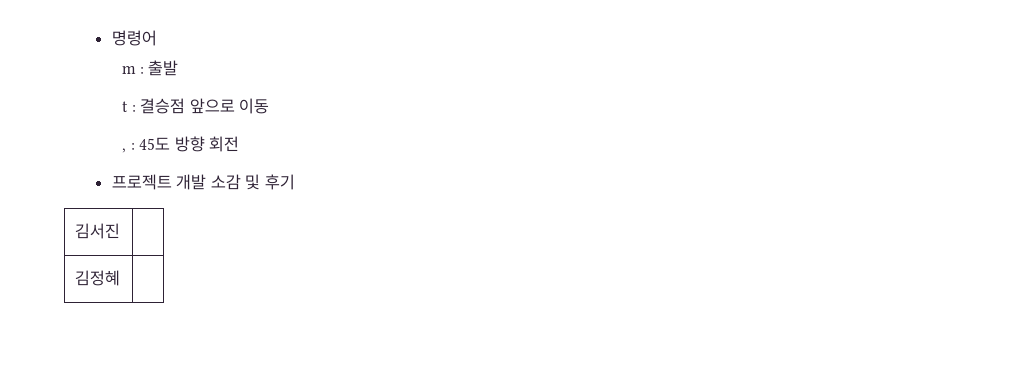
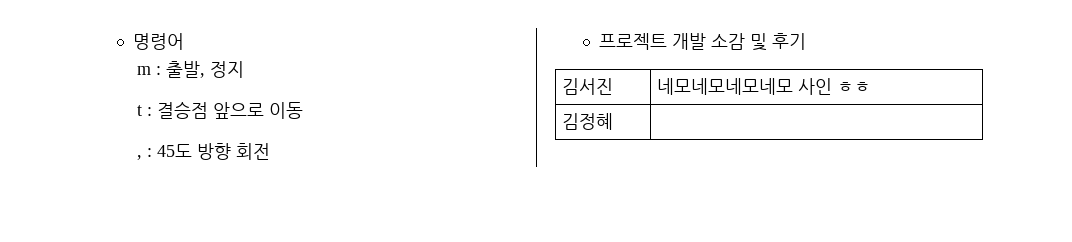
- m : 출발
+ m : 출발, 정지
- 김서진 |
+ 김서진 | 네모네모네모네모 사인 ㅎㅎ

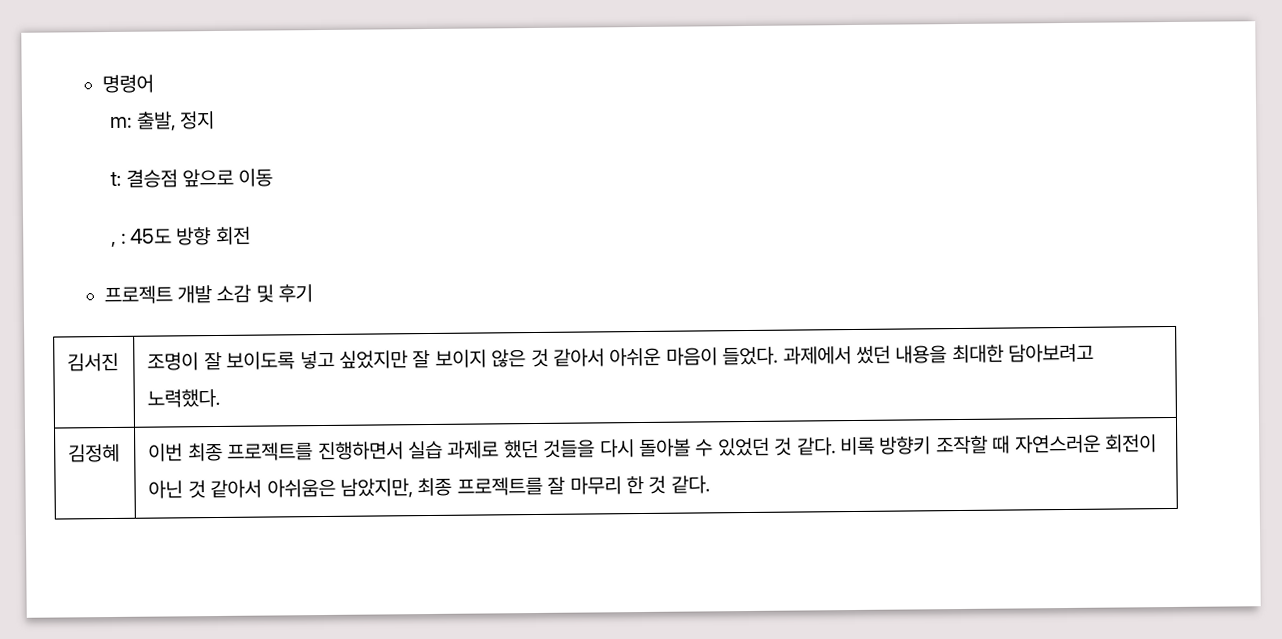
- m : 출발, 정지
+ m: 출발, 정지
- t : 결승점 앞으로 이동
+ t: 결승점 앞으로 이동
- 김서진 | 네모네모네모네모 사인 ㅎㅎ
- 김정혜 |
+ 김서진 | 조명이 잘 보이도록 넣고 싶었지만 잘 보이지 않은 것 같아서 아쉬운 마음이 들었다. 과제에서 썼던 내용을 최대한 담아보려고 노력했다.
+ 김정혜 | 이번 최종 프로젝트를 진행하면서 실습 과제로 했던 것들을 다시 돌아볼 수 있었던 것 같다. 비록 방향키 조작할 때 자연스러운 회전이 아닌 것 같아서 아쉬움은 남았지만, 최종 프로젝트를 잘 마무리 한 것 같다.

